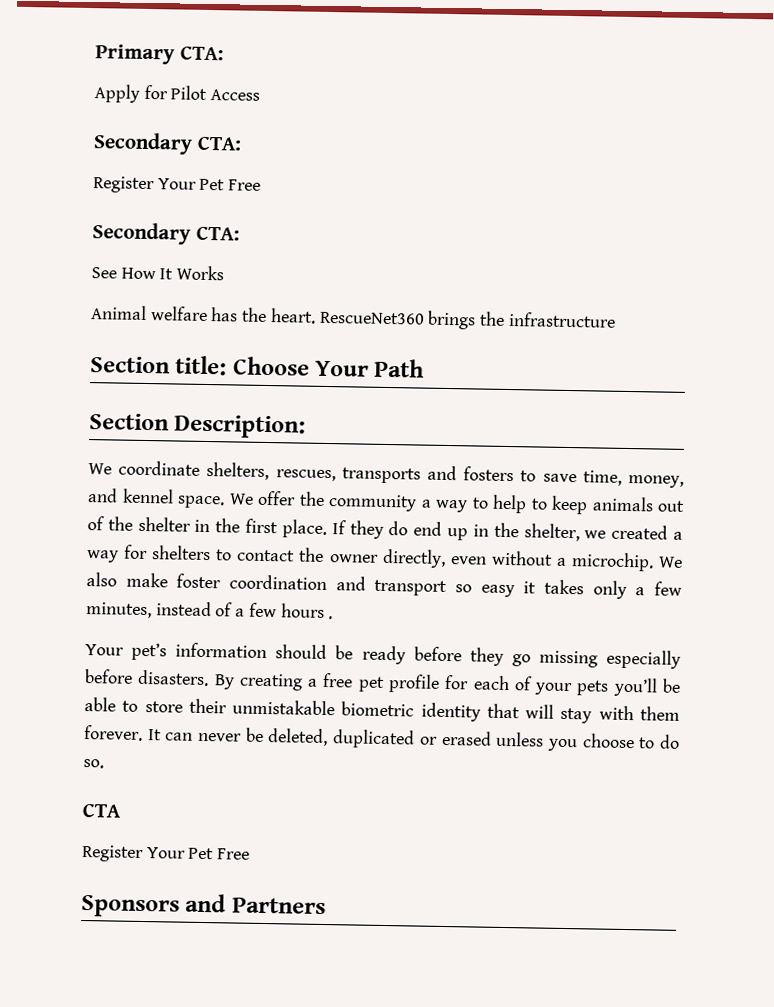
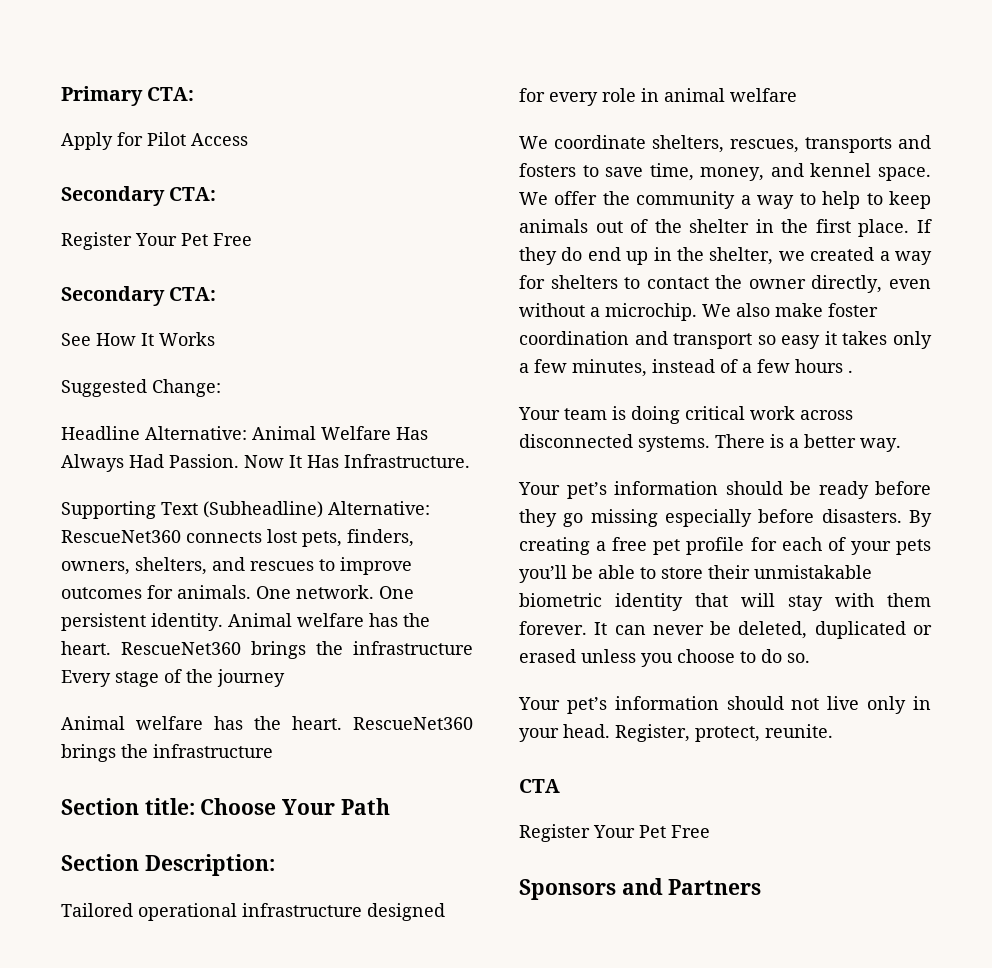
+ Suggested Change:
+ Headline Alternative: Animal Welfare Has Always Had Passion. Now It Has Infrastructure.
+ Supporting Text (Subheadline) Alternative: RescueNet360 connects lost pets, finders, owners, shelters, and rescues to improve outcomes for animals. One network. One persistent identity. Animal welfare has the heart. RescueNet360 brings the infrastructure Every stage of the journey
+ Tailored operational infrastructure designed for every role in animal welfare
+ Your team is doing critical work across disconnected systems. There is a better way.
+ Your pet’s information should not live only in your head. Register, protect, reunite.

